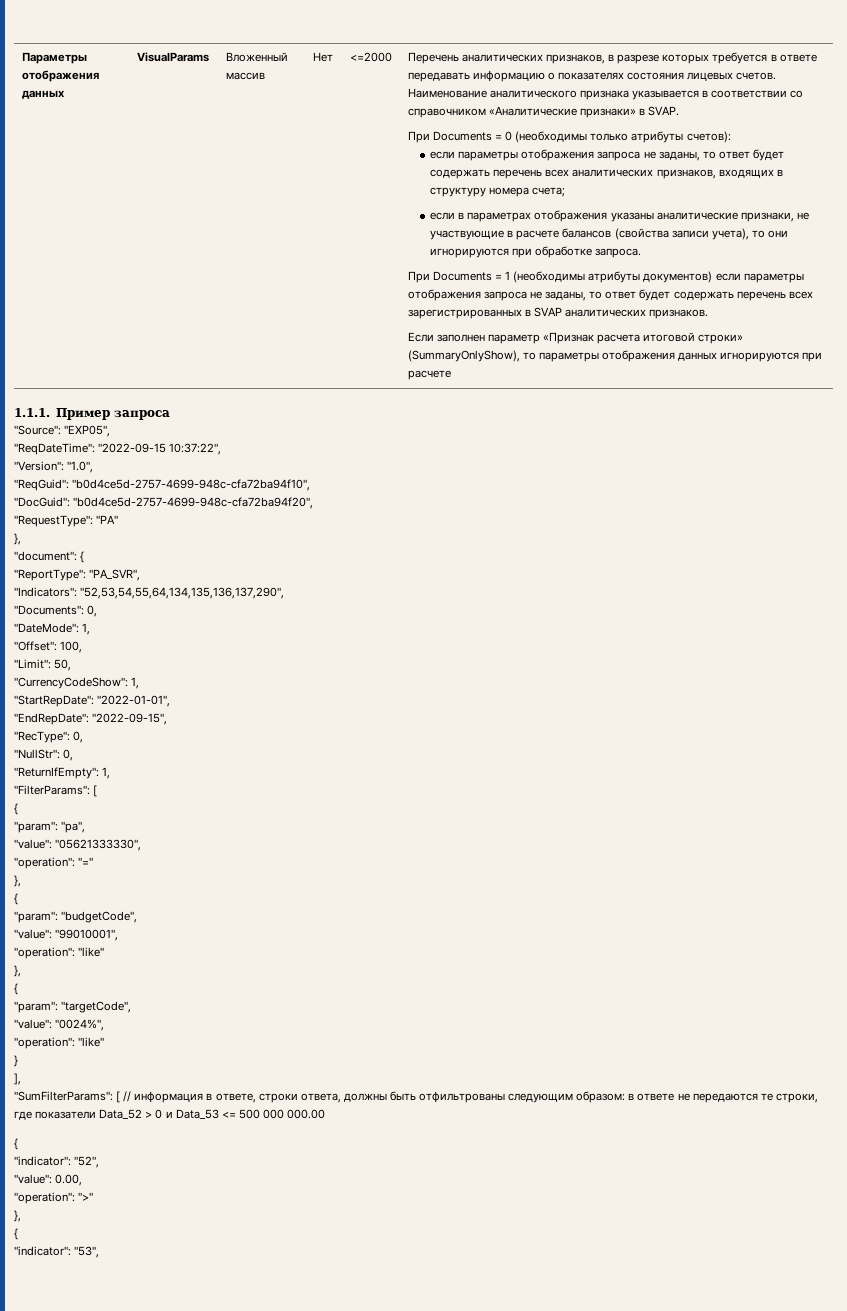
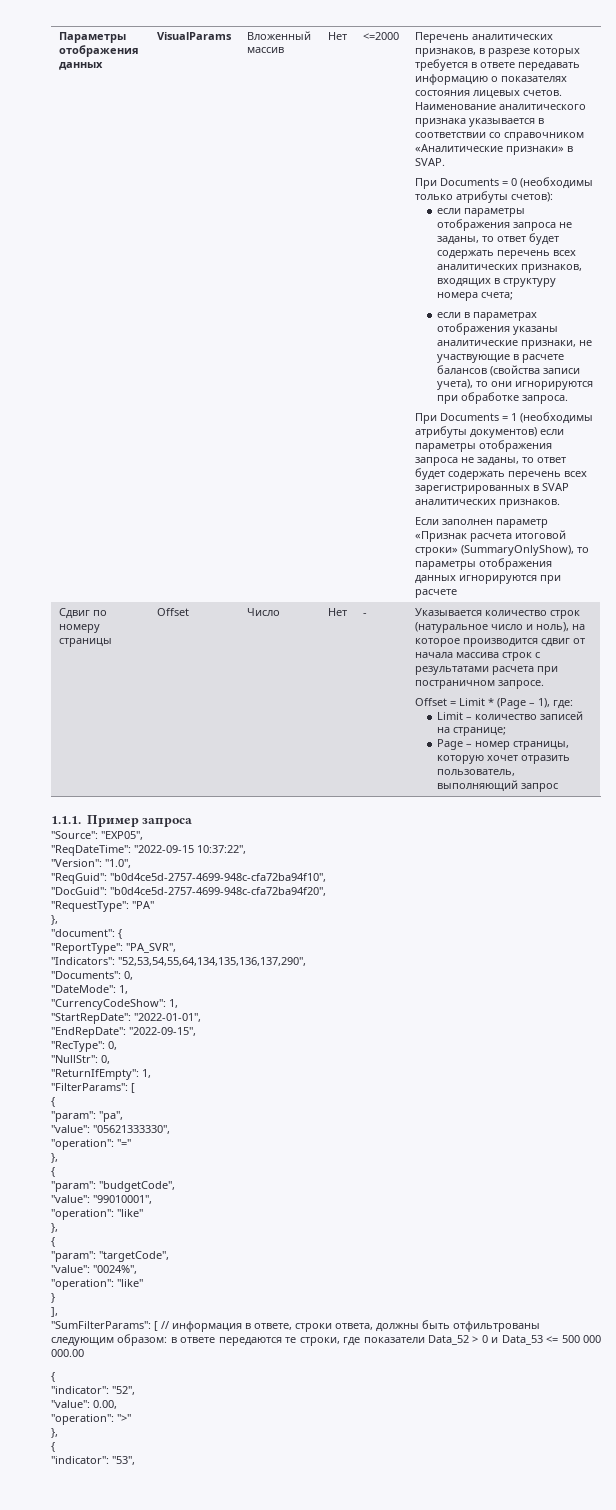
+ Сдвиг по номеру страницы | Offset | Число | Нет | - | Указывается количество строк (натуральное число и ноль), на которое производится сдвиг от начала массива строк с результатами расчета при постраничном запросе.
+ Offset = Limit * (Page – 1), где:
+ Limit – количество записей на странице;
+ Page – номер страницы, которую хочет отразить пользователь, выполняющий запрос
- "Offset": 100,
- "Limit": 50,
- "SumFilterParams": [ // информация в ответе, строки ответа, должны быть отфильтрованы следующим образом: в ответе не передаются те строки, где показатели Data_52 > 0 и Data_53 <= 500 000 000.00
+ "SumFilterParams": [ // информация в ответе, строки ответа, должны быть отфильтрованы следующим образом: в ответе передаются те строки, где показатели Data_52 > 0 и Data_53 <= 500 000 000.00

